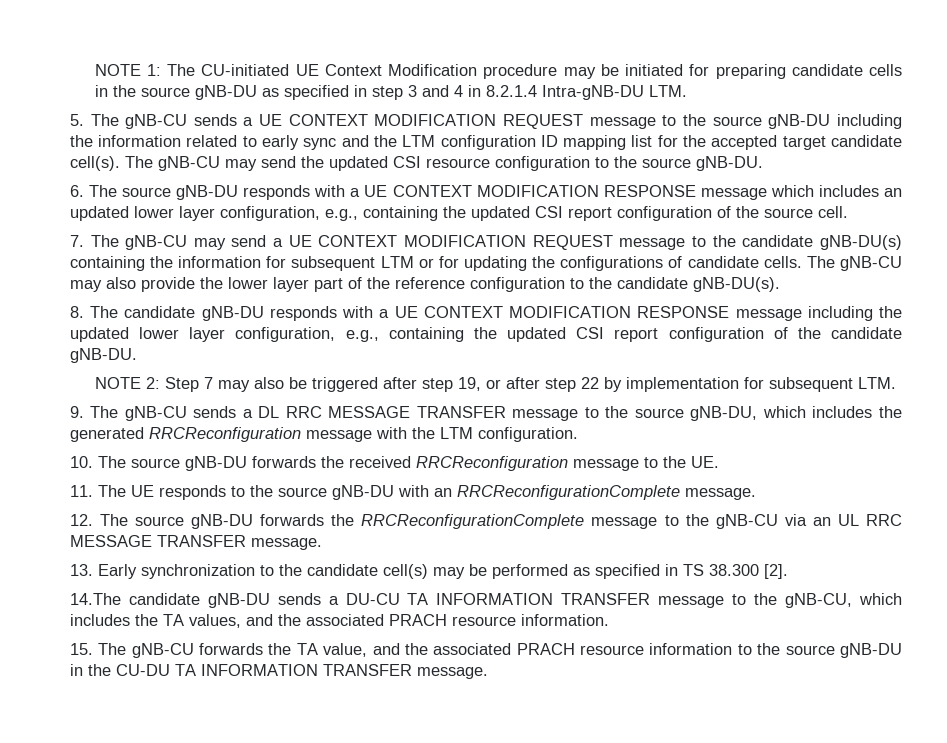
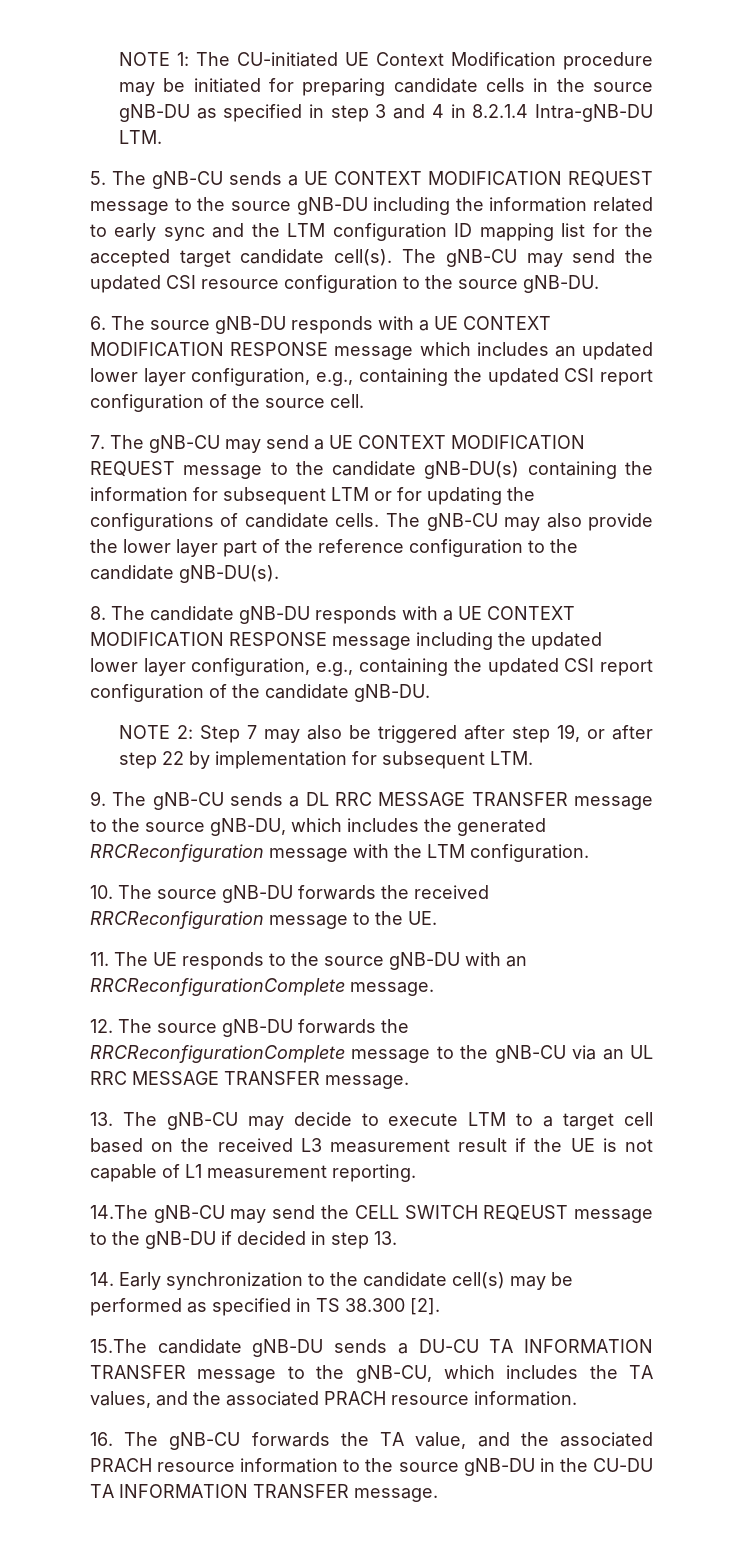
- 13. Early synchronization to the candidate cell(s) may be performed as specified in TS 38.300 [2].
+ 13. The gNB-CU may decide to execute LTM to a target cell based on the received L3 measurement result if the UE is not capable of L1 measurement reporting.
+ 14.The gNB-CU may send the CELL SWITCH REQEUST message to the gNB-DU if decided in step 13.
+ 14. Early synchronization to the candidate cell(s) may be performed as specified in TS 38.300 [2].
- 14.The candidate gNB-DU sends a DU-CU TA INFORMATION TRANSFER message to the gNB-CU, which includes the TA values, and the associated PRACH resource information.
+ 15.The candidate gNB-DU sends a DU-CU TA INFORMATION TRANSFER message to the gNB-CU, which includes the TA values, and the associated PRACH resource information.
- 15. The gNB-CU forwards the TA value, and the associated PRACH resource information to the source gNB-DU in the CU-DU TA INFORMATION TRANSFER message.
+ 16. The gNB-CU forwards the TA value, and the associated PRACH resource information to the source gNB-DU in the CU-DU TA INFORMATION TRANSFER message.

